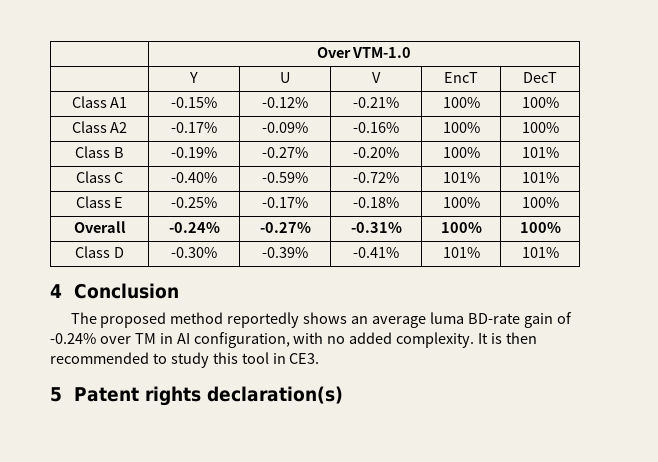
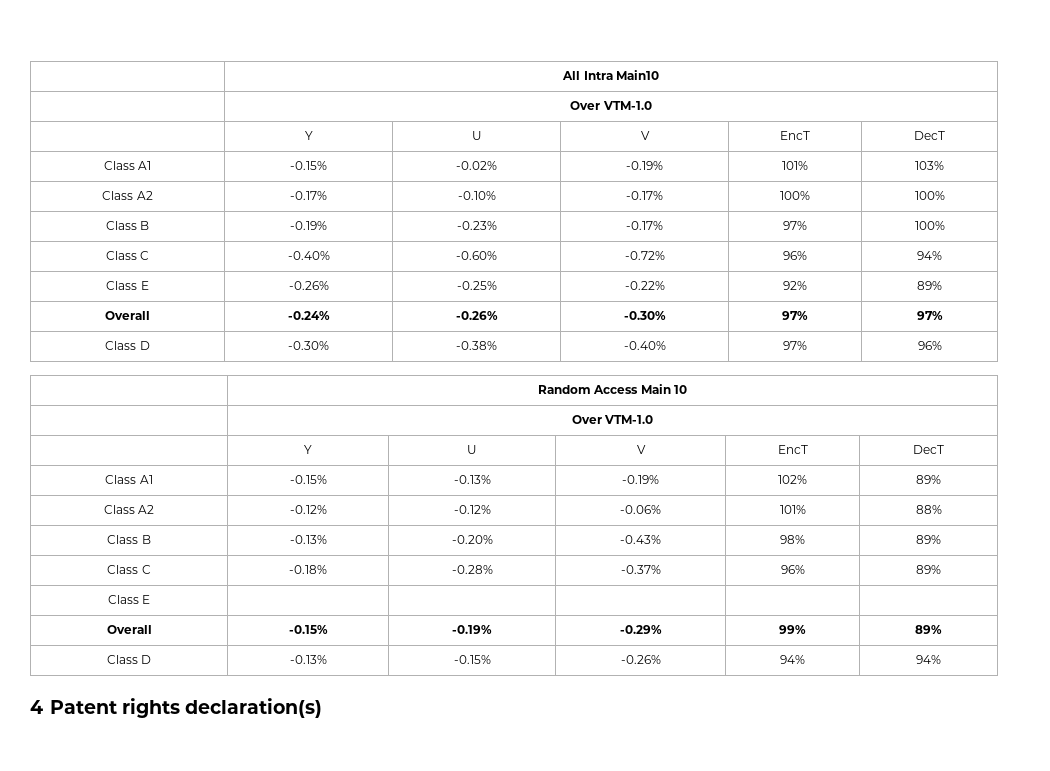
+ | All Intra Main10
- Class A1 | -0.15% | -0.12% | -0.21% | 100% | 100%
+ Class A1 | -0.15% | -0.02% | -0.19% | 101% | 103%
- Class A2 | -0.17% | -0.09% | -0.16% | 100% | 100%
+ Class A2 | -0.17% | -0.10% | -0.17% | 100% | 100%
- Class B | -0.19% | -0.27% | -0.20% | 100% | 101%
+ Class B | -0.19% | -0.23% | -0.17% | 97% | 100%
- Class C | -0.40% | -0.59% | -0.72% | 101% | 101%
- Class E | -0.25% | -0.17% | -0.18% | 100% | 100%
- Overall | -0.24% | -0.27% | -0.31% | 100% | 100%
- Class D | -0.30% | -0.39% | -0.41% | 101% | 101%
- 4 Conclusion
- The proposed method reportedly shows an average luma BD-rate gain of -0.24% over TM in AI configuration, with no added complexity. It is then recommended to study this tool in CE3.
- 5 Patent rights declaration(s)
+ Class C | -0.40% | -0.60% | -0.72% | 96% | 94%
+ Class E | -0.26% | -0.25% | -0.22% | 92% | 89%
+ Overall | -0.24% | -0.26% | -0.30% | 97% | 97%
+ Class D | -0.30% | -0.38% | -0.40% | 97% | 96%
+ | Random Access Main 10
+ | Over VTM-1.0
+ | Y | U | V | EncT | DecT
+ Class A1 | -0.15% | -0.13% | -0.19% | 102% | 89%
+ Class A2 | -0.12% | -0.12% | -0.06% | 101% | 88%
+ Class B | -0.13% | -0.20% | -0.43% | 98% | 89%
+ Class C | -0.18% | -0.28% | -0.37% | 96% | 89%
+ Class E | | | | |
+ Overall | -0.15% | -0.19% | -0.29% | 99% | 89%
+ Class D | -0.13% | -0.15% | -0.26% | 94% | 94%
+ 4 Patent rights declaration(s)

